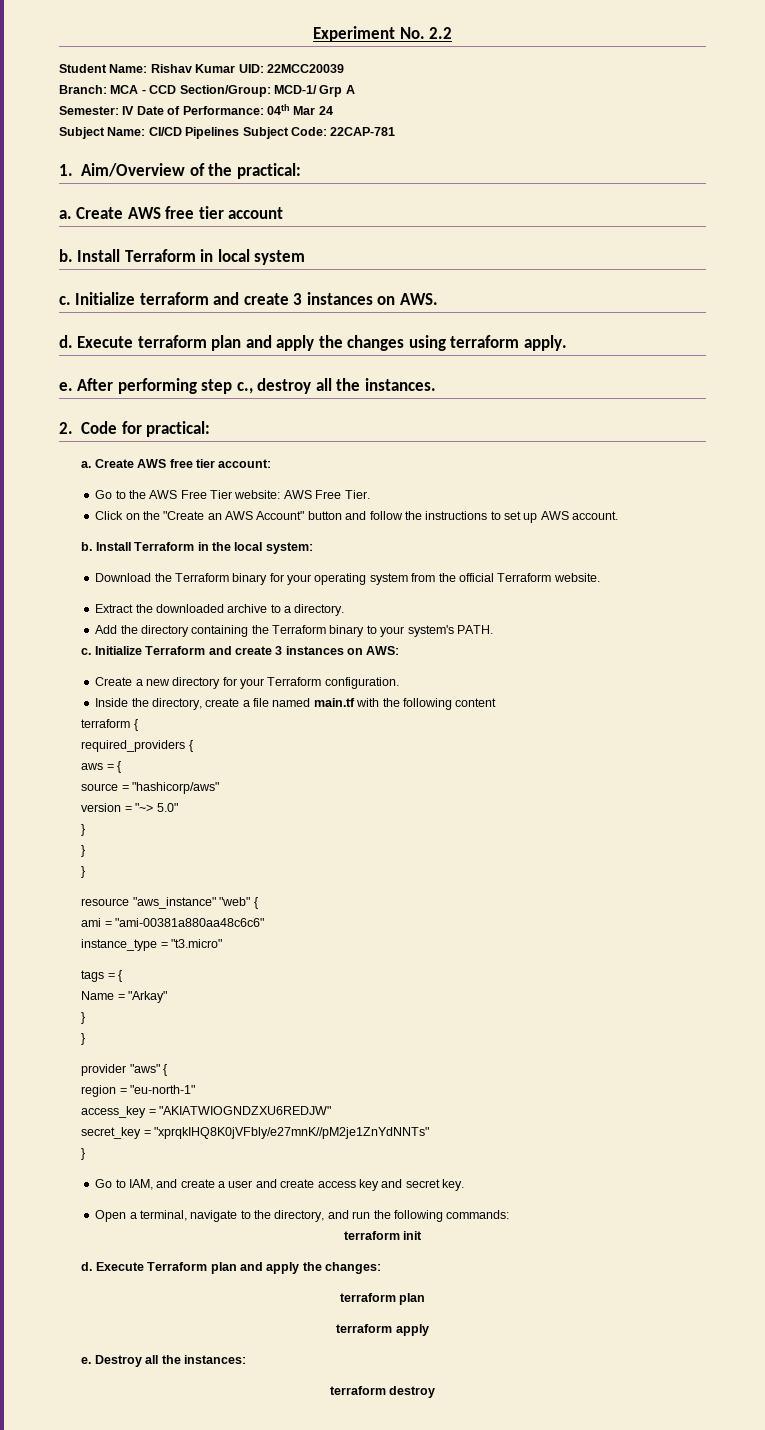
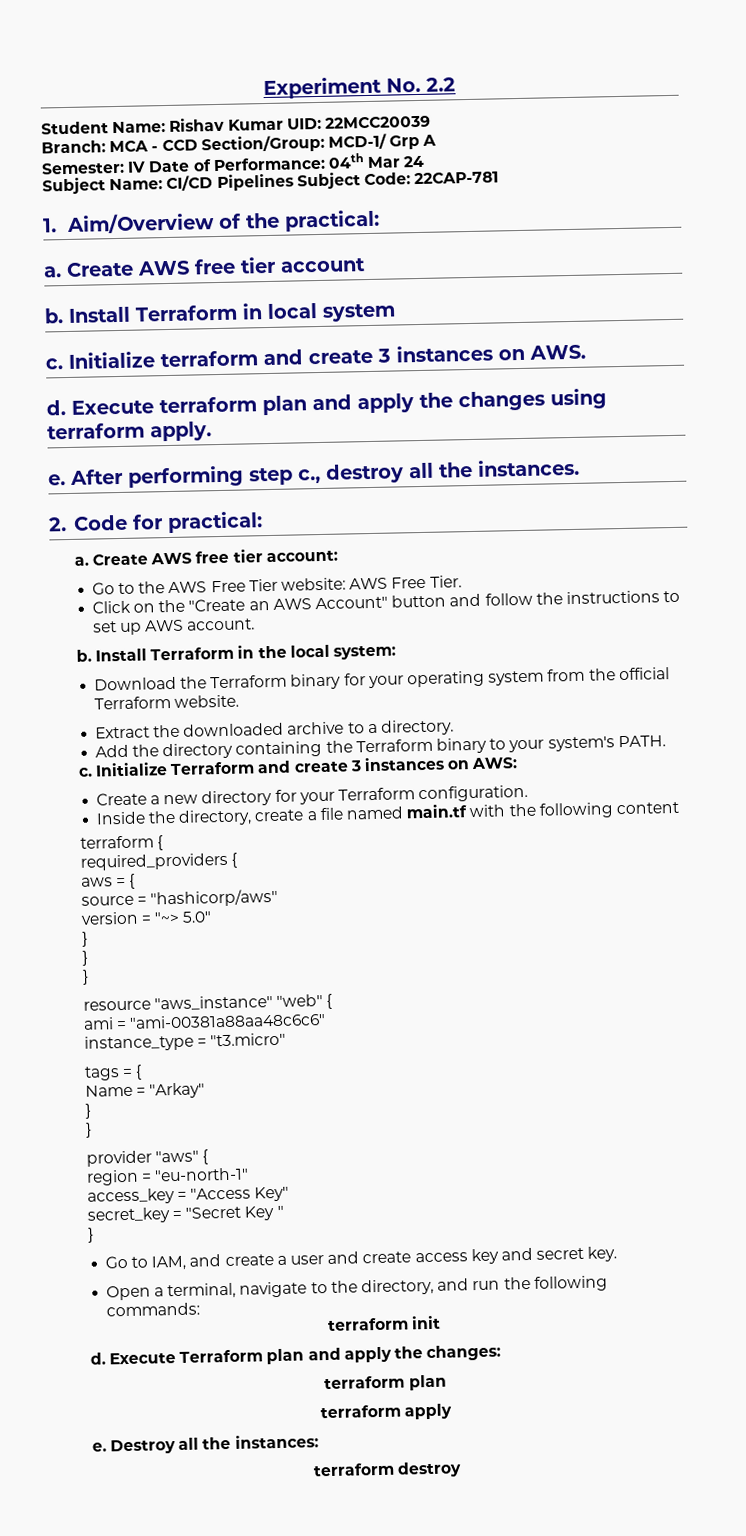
- ami = "ami-00381a880aa48c6c6"
+ ami = "ami-00381a88aa48c6c6"
- access_key = "AKIATWIOGNDZXU6REDJW"
+ access_key = "Access Key"
- secret_key = "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"
+ secret_key = "Secret Key "

